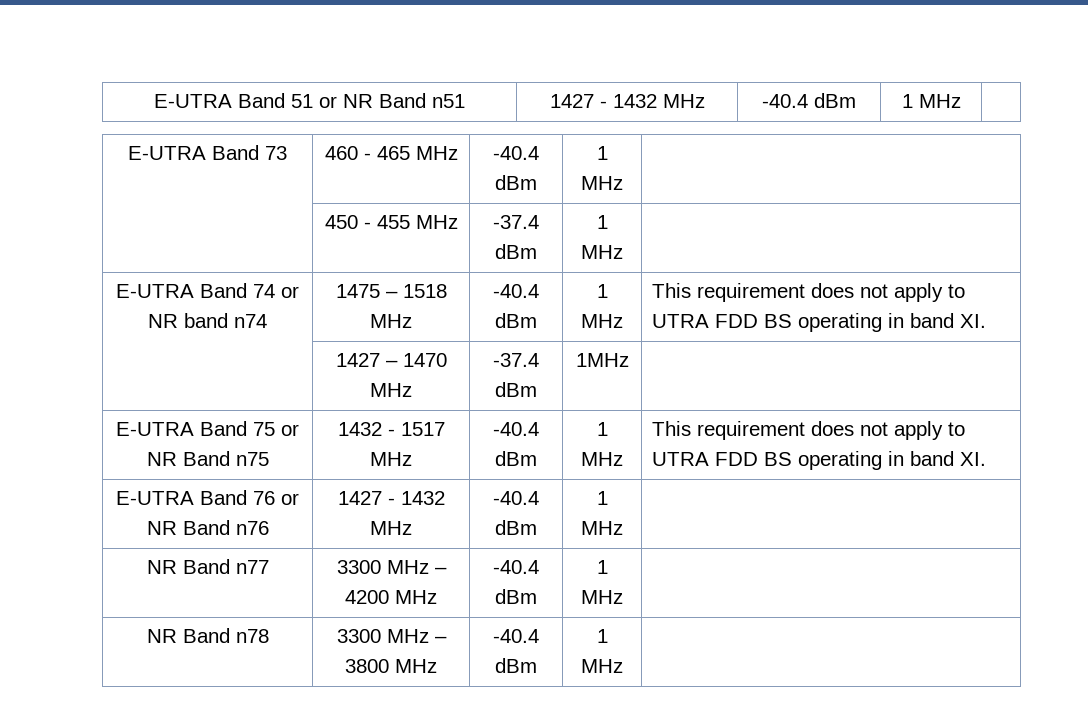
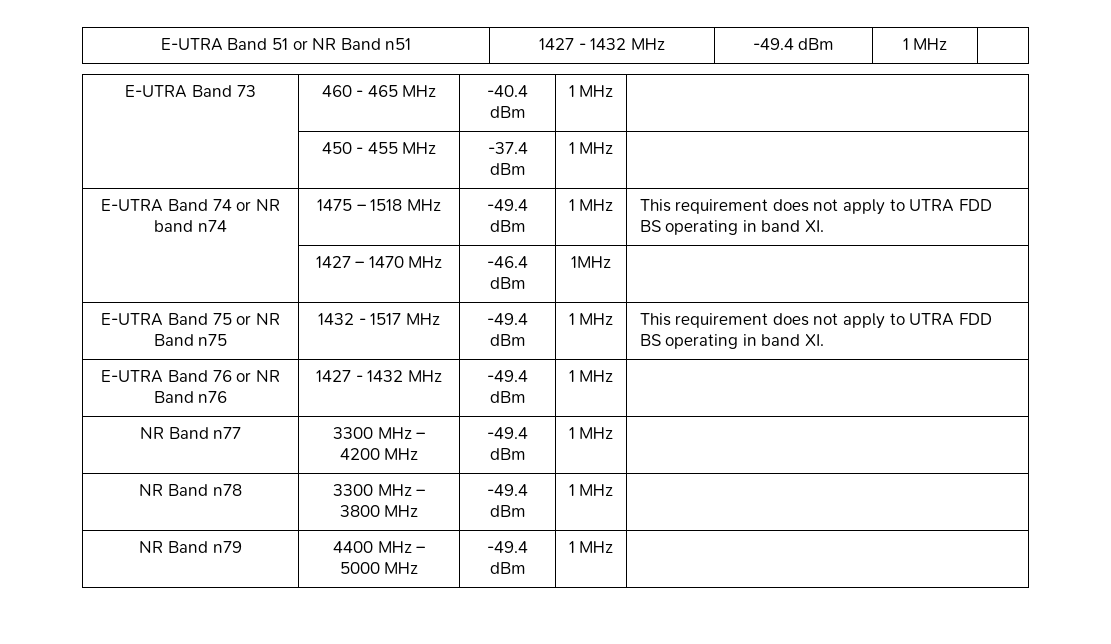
- E-UTRA Band 51 or NR Band n51 | 1427 - 1432 MHz | -40.4 dBm | 1 MHz |
+ E-UTRA Band 51 or NR Band n51 | 1427 - 1432 MHz | -49.4 dBm | 1 MHz |
- E-UTRA Band 74 or NR band n74 | 1475 – 1518 MHz | -40.4 dBm | 1 MHz | This requirement does not apply to UTRA FDD BS operating in band XI.
+ E-UTRA Band 74 or NR band n74 | 1475 – 1518 MHz | -49.4 dBm | 1 MHz | This requirement does not apply to UTRA FDD BS operating in band XI.
- | 1427 – 1470 MHz | -37.4 dBm | 1MHz |
+ | 1427 – 1470 MHz | -46.4 dBm | 1MHz |
- E-UTRA Band 75 or NR Band n75 | 1432 - 1517 MHz | -40.4 dBm | 1 MHz | This requirement does not apply to UTRA FDD BS operating in band XI.
+ E-UTRA Band 75 or NR Band n75 | 1432 - 1517 MHz | -49.4 dBm | 1 MHz | This requirement does not apply to UTRA FDD BS operating in band XI.
- E-UTRA Band 76 or NR Band n76 | 1427 - 1432 MHz | -40.4 dBm | 1 MHz |
+ E-UTRA Band 76 or NR Band n76 | 1427 - 1432 MHz | -49.4 dBm | 1 MHz |
- NR Band n77 | 3300 MHz – 4200 MHz | -40.4 dBm | 1 MHz |
+ NR Band n77 | 3300 MHz – 4200 MHz | -49.4 dBm | 1 MHz |
- NR Band n78 | 3300 MHz – 3800 MHz | -40.4 dBm | 1 MHz |
+ NR Band n78 | 3300 MHz – 3800 MHz | -49.4 dBm | 1 MHz |
+ NR Band n79 | 4400 MHz – 5000 MHz | -49.4 dBm | 1 MHz |

